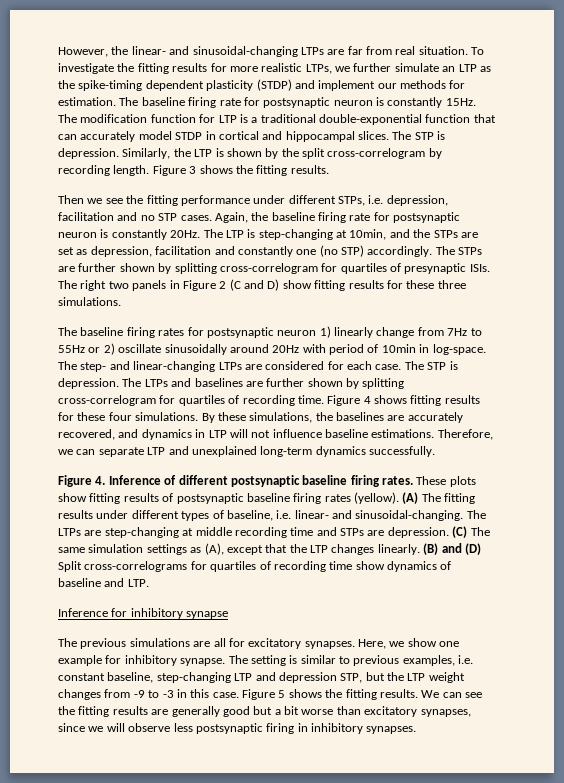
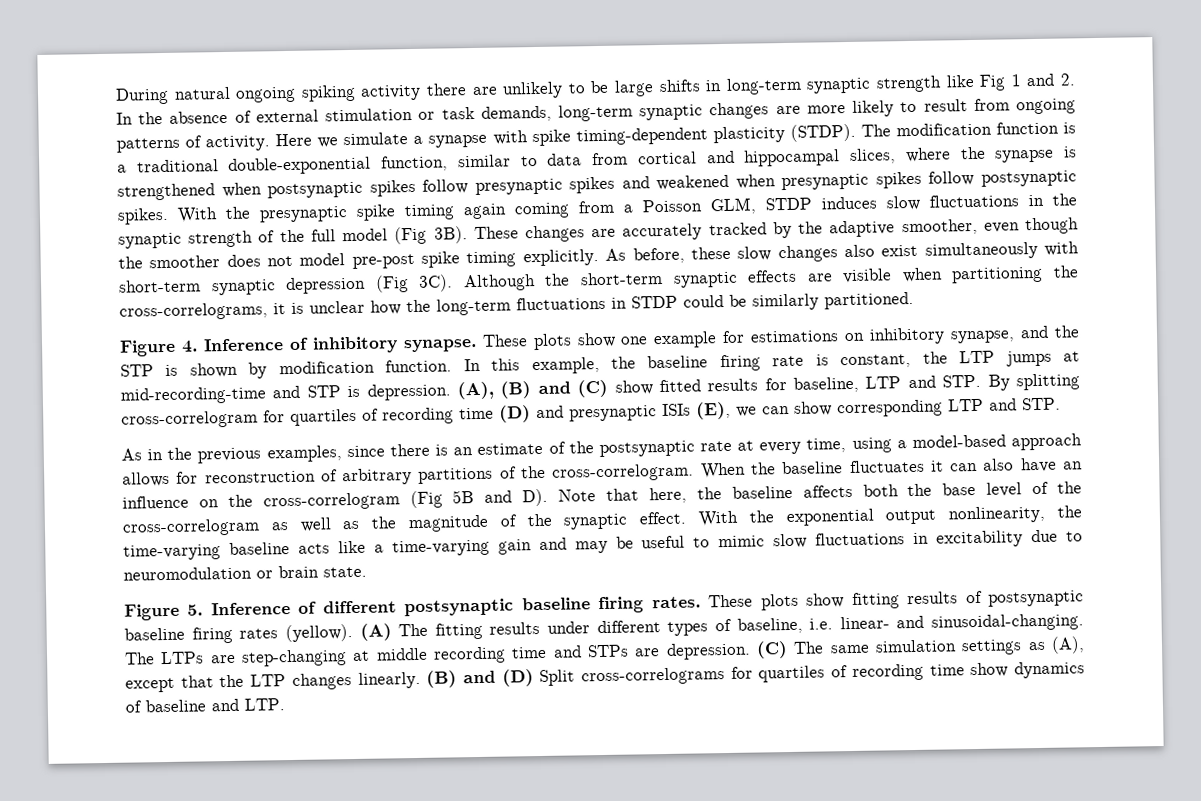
- However, the linear- and sinusoidal-changing LTPs are far from real situation. To investigate the fitting results for more realistic LTPs, we further simulate an LTP as the spike-timing dependent plasticity (STDP) and implement our methods for estimation. The baseline firing rate for postsynaptic neuron is constantly 15Hz.
+ During natural ongoing spiking activity there are unlikely to be large shifts in long-term synaptic strength like Fig 1 and 2. In the absence of external stimulation or task demands, long-term synaptic changes are more likely to result from ongoing patterns of activity. Here we simulate a synapse with spike timing-dependent plasticity (STDP).
- The modification function for LTP is a traditional double-exponential function that can accurately model STDP in cortical and hippocampal slices. The STP is depression. Similarly, the LTP is shown by the split cross-correlogram by recording length. Figure 3 shows the fitting results.
- Then we see the fitting performance under different STPs, i.e. depression, facilitation and no STP cases. Again, the baseline firing rate for postsynaptic neuron is constantly 20Hz. The LTP is step-changing at 10min, and the STPs are set as depression, facilitation and constantly one (no STP) accordingly. The STPs are further shown by splitting cross-correlogram for quartiles of presynaptic ISIs. The right two panels in Figure 2 (C and D) show fitting results for these three simulations.
- The baseline firing rates for postsynaptic neuron 1) linearly change from 7Hz to 55Hz or 2) oscillate sinusoidally around 20Hz with period of 10min in log-space. The step- and linear-changing LTPs are considered for each case. The STP is depression. The LTPs and baselines are further shown by splitting cross-correlogram for quartiles of recording time. Figure 4 shows fitting results for these four simulations. By these simulations, the baselines are accurately recovered, and dynamics in LTP will not influence baseline estimations. Therefore, we can separate LTP and unexplained long-term dynamics successfully.
- Figure 4. Inference of different postsynaptic baseline firing rates.
+ The modification function is a traditional double-exponential function, similar to data from cortical and hippocampal slices, where the synapse is strengthened when postsynaptic spikes follow presynaptic spikes and weakened when presynaptic spikes follow postsynaptic spikes. With the presynaptic spike timing again coming from a Poisson GLM, STDP induces slow fluctuations in the synaptic strength of the full model (Fig 3B). These changes are accurately tracked by the adaptive smoother, even though the smoother does not model pre-post spike timing explicitly. As before, these slow changes also exist simultaneously with short-term synaptic depression (Fig 3C). Although the short-term synaptic effects are visible when partitioning the cross-correlograms, it is unclear how the long-term fluctuations in STDP could be similarly partitioned.
+ Figure 4. Inference of inhibitory synapse. These plots show one example for estimations on inhibitory synapse, and the STP is shown by modification function. In this example, the baseline firing rate is constant, the LTP jumps at mid-recording-time and STP is depression. (A), (B) and (C) show fitted results for baseline, LTP and STP. By splitting cross-correlogram for quartiles of recording time (D) and presynaptic ISIs (E), we can show corresponding LTP and STP.
+ As in the previous examples, since there is an estimate of the postsynaptic rate at every time, using a model-based approach allows for reconstruction of arbitrary partitions of the cross-correlogram. When the baseline fluctuates it can also have an influence on the cross-correlogram (Fig 5B and D). Note that here, the baseline affects both the base level of the cross-correlogram as well as the magnitude of the synaptic effect. With the exponential output nonlinearity, the time-varying baseline acts like a time-varying gain and may be useful to mimic slow fluctuations in excitability due to neuromodulation or brain state.
+ Figure 5. Inference of different postsynaptic baseline firing rates.
- Inference for inhibitory synapse
- The previous simulations are all for excitatory synapses. Here, we show one example for inhibitory synapse. The setting is similar to previous examples, i.e. constant baseline, step-changing LTP and depression STP, but the LTP weight changes from -9 to -3 in this case. Figure 5 shows the fitting results. We can see the fitting results are generally good but a bit worse than excitatory synapses, since we will observe less postsynaptic firing in inhibitory synapses.

